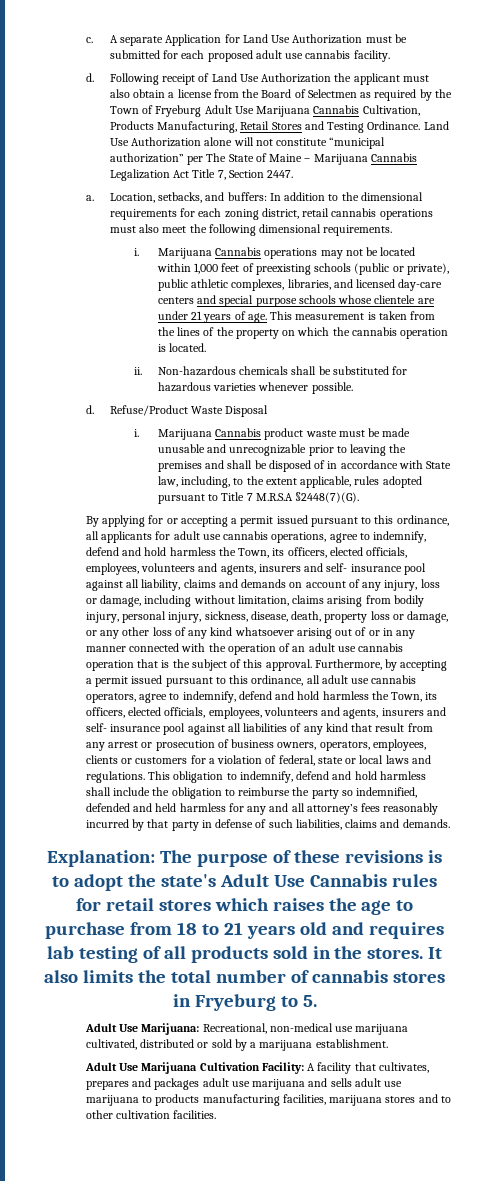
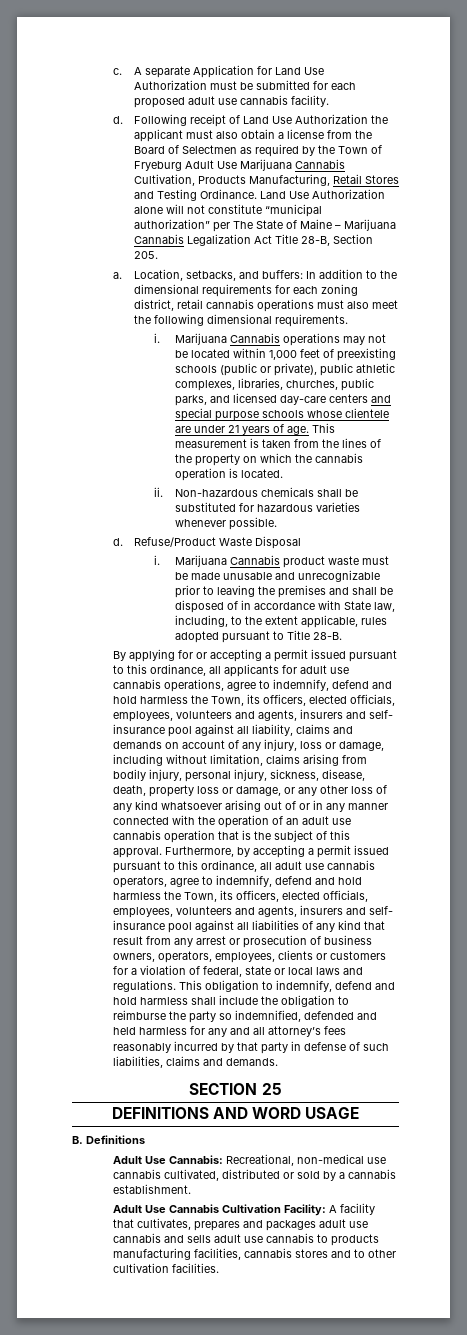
- Land Use Authorization alone will not constitute “municipal authorization” per The State of Maine – Marijuana Cannabis Legalization Act Title 7, Section 2447.
+ Land Use Authorization alone will not constitute “municipal authorization” per The State of Maine – Marijuana Cannabis Legalization Act Title 28-B, Section 205.
- Marijuana Cannabis operations may not be located within 1,000 feet of preexisting schools (public or private), public athletic complexes, libraries, and licensed day-care centers and special purpose schools whose clientele are under 21 years of age.
+ Marijuana Cannabis operations may not be located within 1,000 feet of preexisting schools (public or private), public athletic complexes, libraries, churches, public parks, and licensed day-care centers and special purpose schools whose clientele are under 21 years of age.
- Marijuana Cannabis product waste must be made unusable and unrecognizable prior to leaving the premises and shall be disposed of in accordance with State law, including, to the extent applicable, rules adopted pursuant to Title 7 M.R.S.A §2448(7)(G).
+ Marijuana Cannabis product waste must be made unusable and unrecognizable prior to leaving the premises and shall be disposed of in accordance with State law, including, to the extent applicable, rules adopted pursuant to Title 28-B.
- Explanation: The purpose of these revisions is to adopt the state's Adult Use Cannabis rules for retail stores which raises the age to purchase from 18 to 21 years old and requires lab testing of all products sold in the stores. It also limits the total number of cannabis stores in Fryeburg to 5.
- Adult Use Marijuana: Recreational, non-medical use marijuana cultivated, distributed or sold by a marijuana establishment.
+ SECTION 25
+ DEFINITIONS AND WORD USAGE
+ B. Definitions
+ Adult Use Cannabis: Recreational, non-medical use cannabis cultivated, distributed or sold by a cannabis establishment.
- Adult Use Marijuana Cultivation Facility: A facility that cultivates, prepares and packages adult use marijuana and sells adult use marijuana to products manufacturing facilities, marijuana stores and to other cultivation facilities.
+ Adult Use Cannabis Cultivation Facility: A facility that cultivates, prepares and packages adult use cannabis and sells adult use cannabis to products manufacturing facilities, cannabis stores and to other cultivation facilities.

